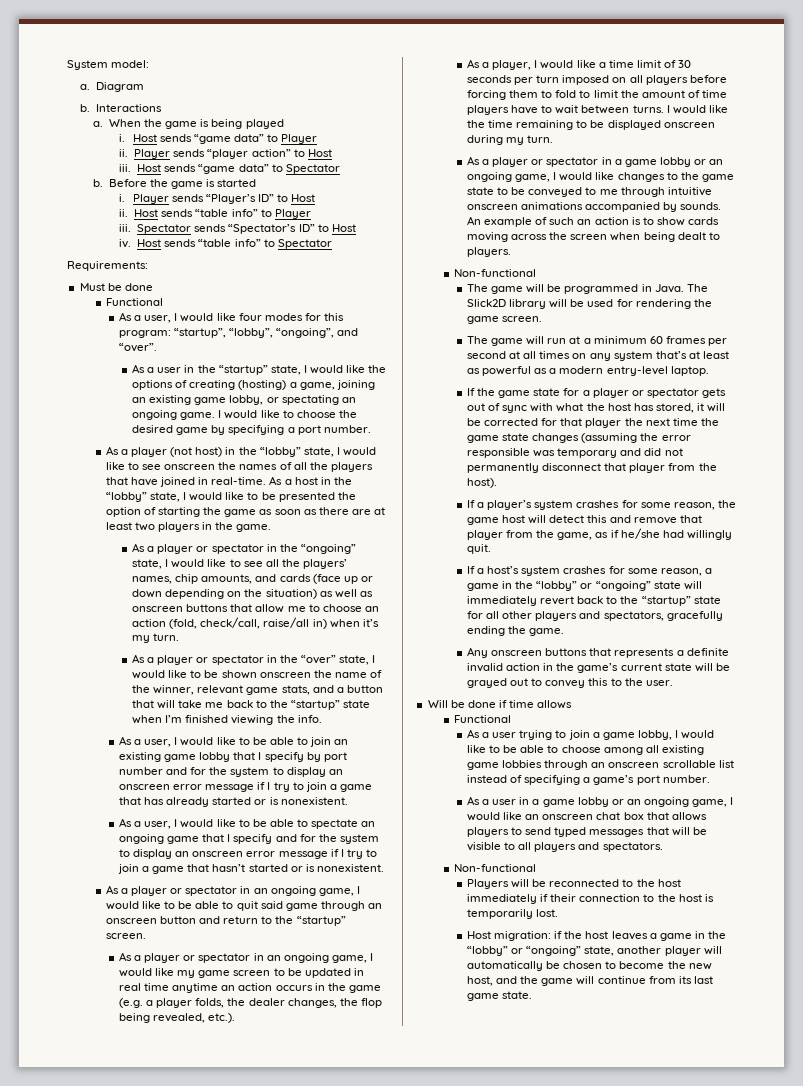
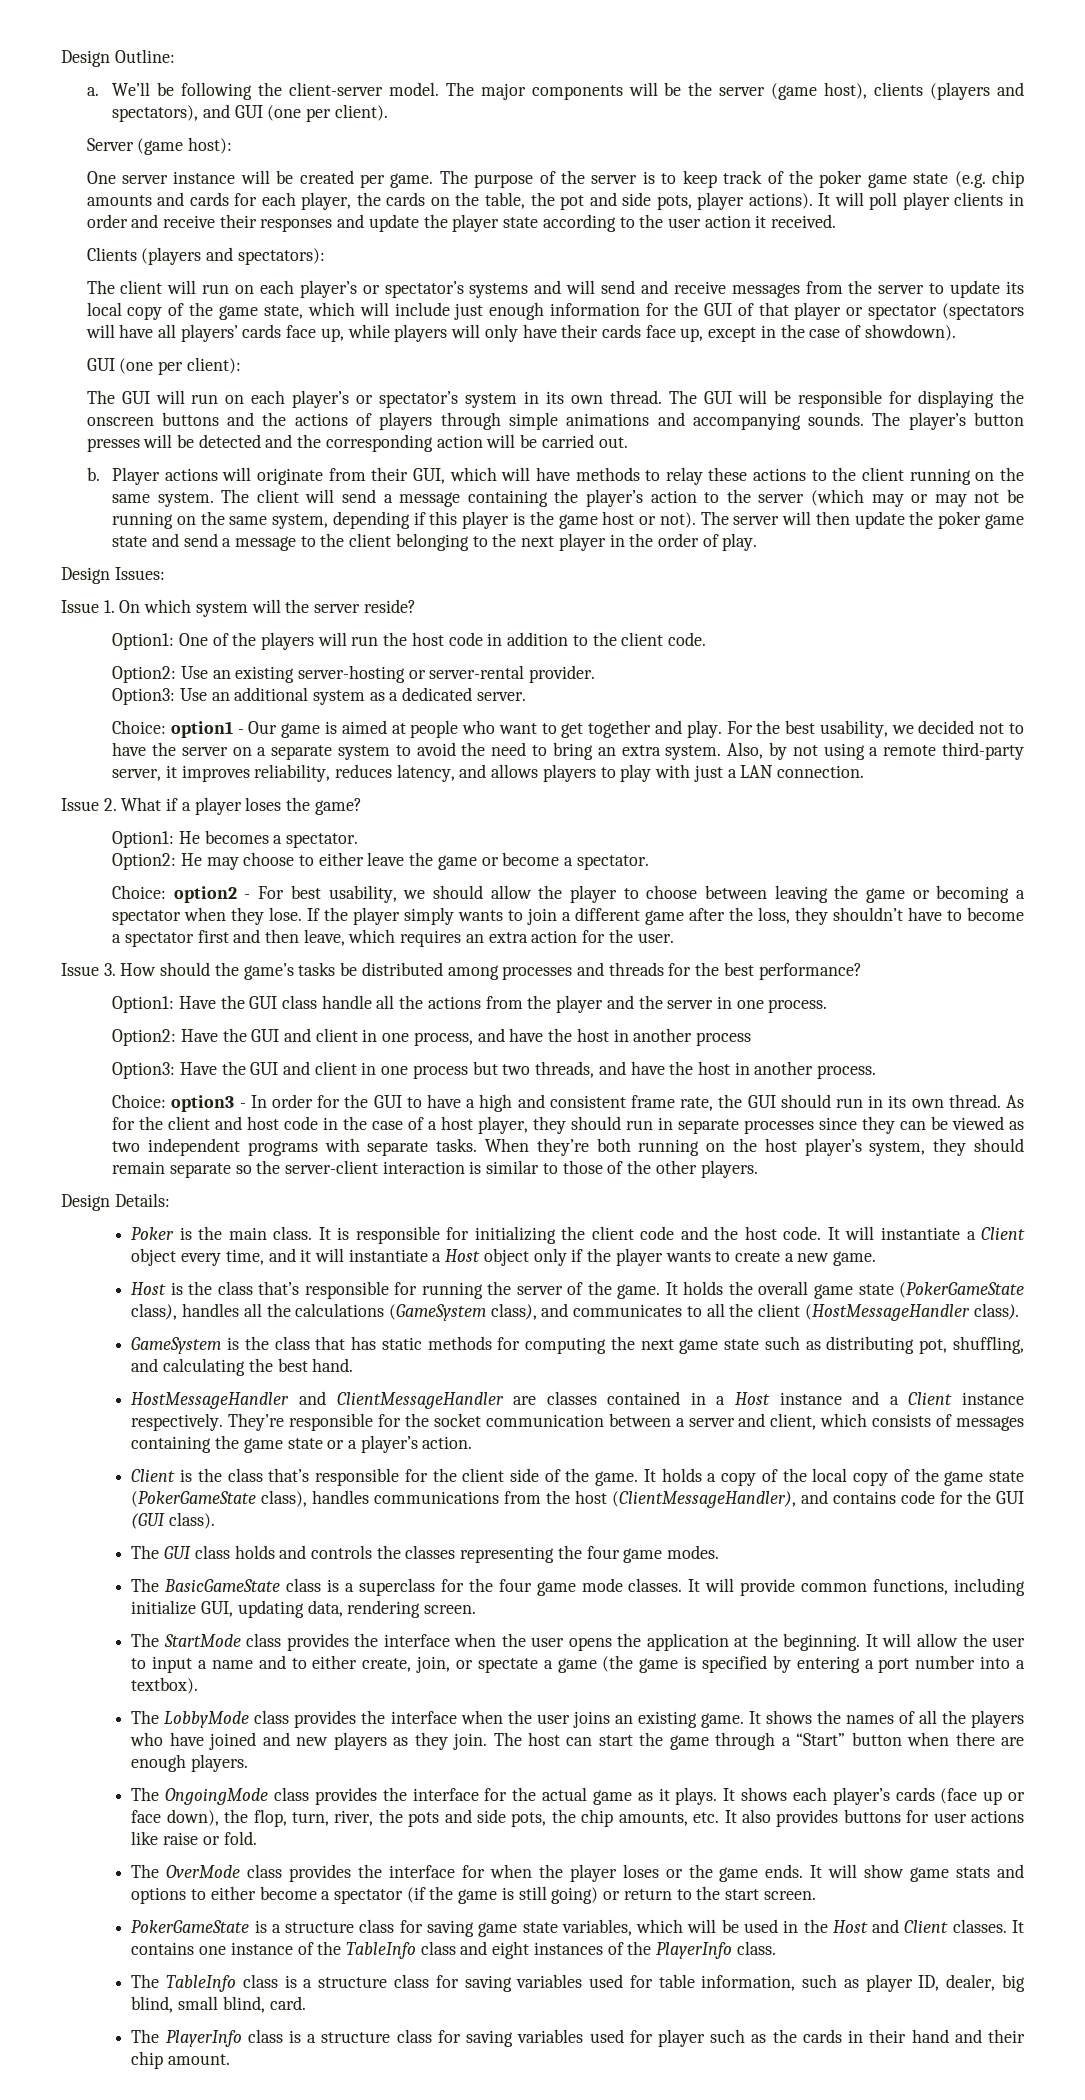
- System model:
- a. Diagram
- b. Interactions
- a. When the game is being played
- i. Host sends “game data” to Player
- ii. Player sends “player action” to Host
- iii. Host sends “game data” to Spectator
- b. Before the game is started
- i. Player sends “Player’s ID” to Host
- ii. Host sends “table info” to Player
- iii. Spectator sends “Spectator’s ID” to Host
- iv. Host sends “table info” to Spectator
- Requirements:
- Must be done
- Functional
- As a user, I would like four modes for this program: “startup”, “lobby”, “ongoing”, and “over”.
- As a user in the “startup” state, I would like the options of creating (hosting) a game, joining an existing game lobby, or spectating an ongoing game. I would like to choose the desired game by specifying a port number.
- As a player (not host) in the “lobby” state, I would like to see onscreen the names of all the players that have joined in real-time. As a host in the “lobby” state, I would like to be presented the option of starting the game as soon as there are at least two players in the game.
- As a player or spectator in the “ongoing” state, I would like to see all the players’ names, chip amounts, and cards (face up or down depending on the situation) as well as onscreen buttons that allow me to choose an action (fold, check/call, raise/all in) when it’s my turn.
- As a player or spectator in the “over” state, I would like to be shown onscreen the name of the winner, relevant game stats, and a button that will take me back to the “startup” state when I’m finished viewing the info.
- As a user, I would like to be able to join an existing game lobby that I specify by port number and for the system to display an onscreen error message if I try to join a game that has already started or is nonexistent.
- As a user, I would like to be able to spectate an ongoing game that I specify and for the system to display an onscreen error message if I try to join a game that hasn’t started or is nonexistent.
- As a player or spectator in an ongoing game, I would like to be able to quit said game through an onscreen button and return to the “startup” screen.
- As a player or spectator in an ongoing game, I would like my game screen to be updated in real time anytime an action occurs in the game (e.g. a player folds, the dealer changes, the flop being revealed, etc.).
- As a player, I would like a time limit of 30 seconds per turn imposed on all players before forcing them to fold to limit the amount of time players have to wait between turns. I would like the time remaining to be displayed onscreen during my turn.
- As a player or spectator in a game lobby or an ongoing game, I would like changes to the game state to be conveyed to me through intuitive onscreen animations accompanied by sounds. An example of such an action is to show cards moving across the screen when being dealt to players.
- Non-functional
- The game will be programmed in Java. The Slick2D library will be used for rendering the game screen.
- The game will run at a minimum 60 frames per second at all times on any system that’s at least as powerful as a modern entry-level laptop.
- If the game state for a player or spectator gets out of sync with what the host has stored, it will be corrected for that player the next time the game state changes (assuming the error responsible was temporary and did not permanently disconnect that player from the host).
- If a player’s system crashes for some reason, the game host will detect this and remove that player from the game, as if he/she had willingly quit.
- If a host’s system crashes for some reason, a game in the “lobby” or “ongoing” state will immediately revert back to the “startup” state for all other players and spectators, gracefully ending the game.
- Any onscreen buttons that represents a definite invalid action in the game’s current state will be grayed out to convey this to the user.
- Will be done if time allows
- Functional
- As a user trying to join a game lobby, I would like to be able to choose among all existing game lobbies through an onscreen scrollable list instead of specifying a game’s port number.
- As a user in a game lobby or an ongoing game, I would like an onscreen chat box that allows players to send typed messages that will be visible to all players and spectators.
- Non-functional
- Players will be reconnected to the host immediately if their connection to the host is temporarily lost.
- Host migration: if the host leaves a game in the “lobby” or “ongoing” state, another player will automatically be chosen to become the new host, and the game will continue from its last game state.
+ Design Outline:
+ a. We’ll be following the client-server model. The major components will be the server (game host), clients (players and spectators), and GUI (one per client).
+ Server (game host):
+ One server instance will be created per game. The purpose of the server is to keep track of the poker game state (e.g. chip amounts and cards for each player, the cards on the table, the pot and side pots, player actions). It will poll player clients in order and receive their responses and update the player state according to the user action it received.
+ Clients (players and spectators):
+ The client will run on each player’s or spectator’s systems and will send and receive messages from the server to update its local copy of the game state, which will include just enough information for the GUI of that player or spectator (spectators will have all players’ cards face up, while players will only have their cards face up, except in the case of showdown).
+ GUI (one per client):
+ The GUI will run on each player’s or spectator’s system in its own thread. The GUI will be responsible for displaying the onscreen buttons and the actions of players through simple animations and accompanying sounds. The player’s button presses will be detected and the corresponding action will be carried out.
+ b. Player actions will originate from their GUI, which will have methods to relay these actions to the client running on the same system. The client will send a message containing the player’s action to the server (which may or may not be running on the same system, depending if this player is the game host or not). The server will then update the poker game state and send a message to the client belonging to the next player in the order of play.
+ Design Issues:
+ Issue 1. On which system will the server reside?
+ Option1: One of the players will run the host code in addition to the client code.
+ Option2: Use an existing server-hosting or server-rental provider.
+ Option3: Use an additional system as a dedicated server.
+ Choice: option1 - Our game is aimed at people who want to get together and play. For the best usability, we decided not to have the server on a separate system to avoid the need to bring an extra system. Also, by not using a remote third-party server, it improves reliability, reduces latency, and allows players to play with just a LAN connection.
+ Issue 2. What if a player loses the game?
+ Option1: He becomes a spectator.
+ Option2: He may choose to either leave the game or become a spectator.
+ Choice: option2 - For best usability, we should allow the player to choose between leaving the game or becoming a spectator when they lose. If the player simply wants to join a different game after the loss, they shouldn’t have to become a spectator first and then leave, which requires an extra action for the user.
+ Issue 3. How should the game’s tasks be distributed among processes and threads for the best performance?
+ Option1: Have the GUI class handle all the actions from the player and the server in one process.
+ Option2: Have the GUI and client in one process, and have the host in another process
+ Option3: Have the GUI and client in one process but two threads, and have the host in another process.
+ Choice: option3 - In order for the GUI to have a high and consistent frame rate, the GUI should run in its own thread. As for the client and host code in the case of a host player, they should run in separate processes since they can be viewed as two independent programs with separate tasks. When they’re both running on the host player’s system, they should remain separate so the server-client interaction is similar to those of the other players.
+ Design Details:
+ Poker is the main class. It is responsible for initializing the client code and the host code. It will instantiate a Client object every time, and it will instantiate a Host object only if the player wants to create a new game.
+ Host is the class that’s responsible for running the server of the game. It holds the overall game state (PokerGameState class), handles all the calculations (GameSystem class), and communicates to all the client (HostMessageHandler class).
+ GameSystem is the class that has static methods for computing the next game state such as distributing pot, shuffling, and calculating the best hand.
+ HostMessageHandler and ClientMessageHandler are classes contained in a Host instance and a Client instance respectively. They’re responsible for the socket communication between a server and client, which consists of messages containing the game state or a player’s action.
+ Client is the class that’s responsible for the client side of the game. It holds a copy of the local copy of the game state (PokerGameState class), handles communications from the host (ClientMessageHandler), and contains code for the GUI (GUI class).
+ The GUI class holds and controls the classes representing the four game modes.
+ The BasicGameState class is a superclass for the four game mode classes. It will provide common functions, including initialize GUI, updating data, rendering screen.
+ The StartMode class provides the interface when the user opens the application at the beginning. It will allow the user to input a name and to either create, join, or spectate a game (the game is specified by entering a port number into a textbox).
+ The LobbyMode class provides the interface when the user joins an existing game. It shows the names of all the players who have joined and new players as they join. The host can start the game through a “Start” button when there are enough players.
+ The OngoingMode class provides the interface for the actual game as it plays. It shows each player’s cards (face up or face down), the flop, turn, river, the pots and side pots, the chip amounts, etc. It also provides buttons for user actions like raise or fold.
+ The OverMode class provides the interface for when the player loses or the game ends. It will show game stats and options to either become a spectator (if the game is still going) or return to the start screen.
+ PokerGameState is a structure class for saving game state variables, which will be used in the Host and Client classes. It contains one instance of the TableInfo class and eight instances of the PlayerInfo class.
+ The TableInfo class is a structure class for saving variables used for table information, such as player ID, dealer, big blind, small blind, card.
+ The PlayerInfo class is a structure class for saving variables used for player such as the cards in their hand and their chip amount.

